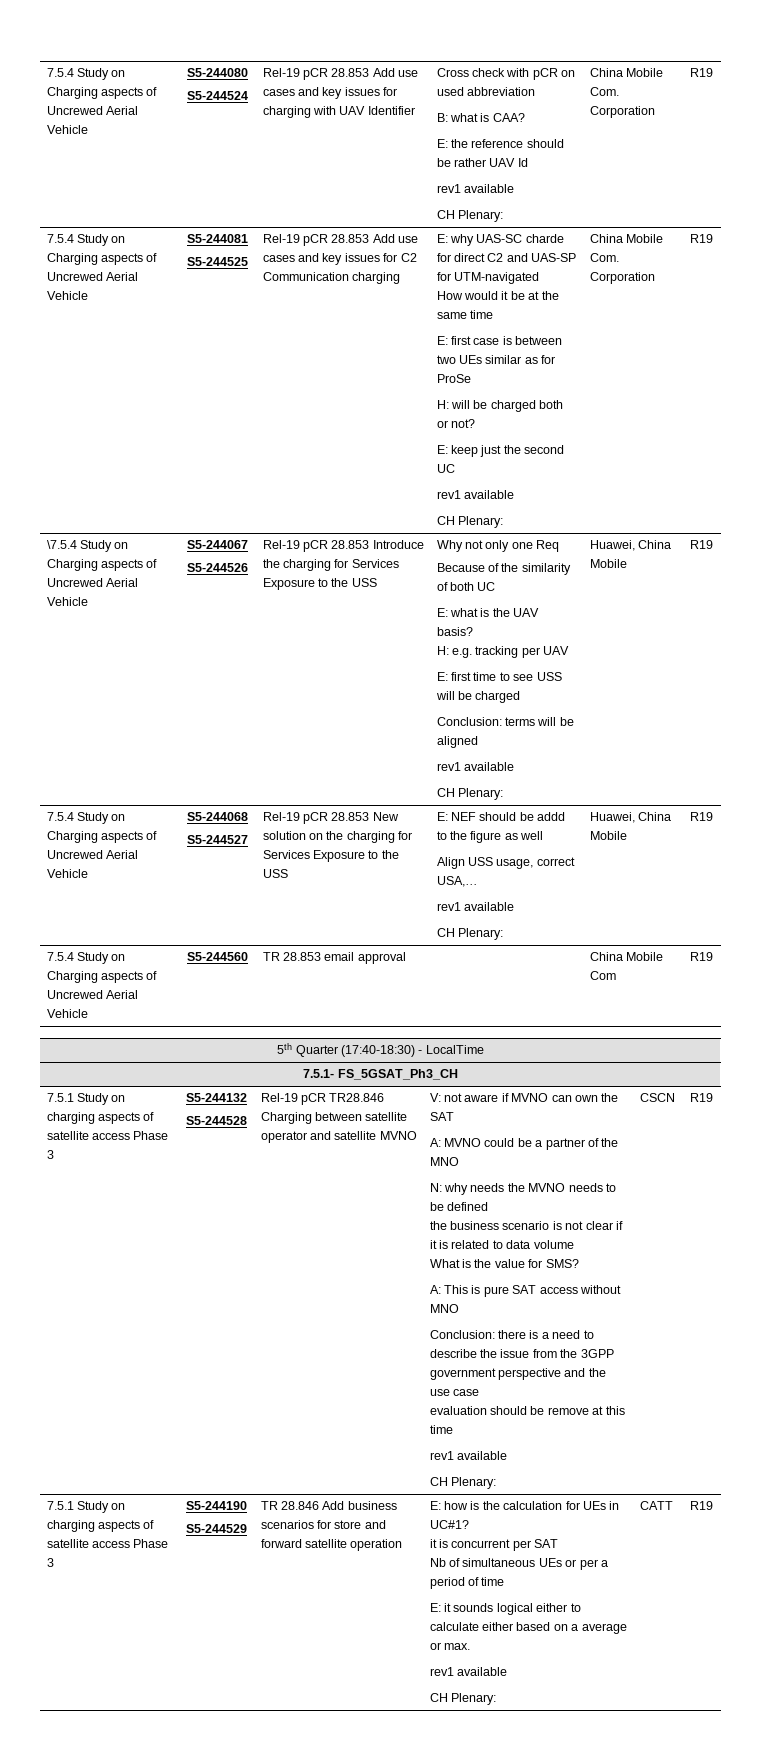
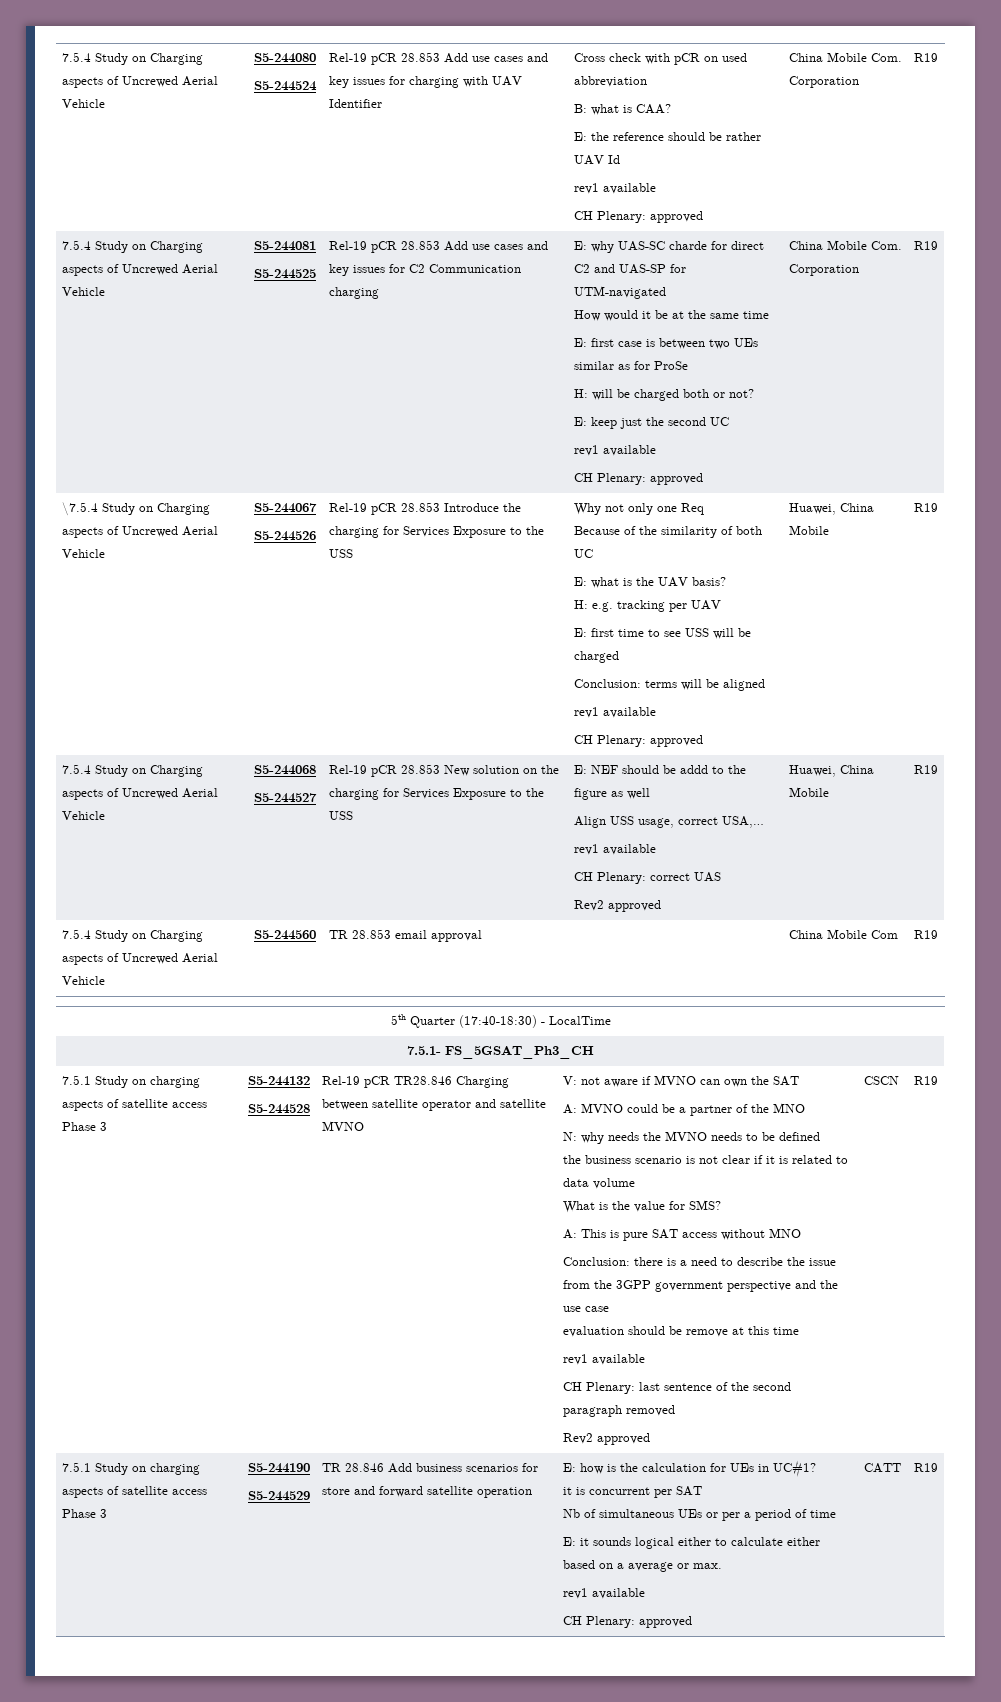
  E: the reference should be rather UAV Id
  rev1 available
- CH Plenary:
+ CH Plenary: approved
  E: keep just the second UC
  rev1 available
- CH Plenary:
+ CH Plenary: approved
  Conclusion: terms will be aligned
  rev1 available
- CH Plenary:
+ CH Plenary: approved
  Align USS usage, correct USA,…
  rev1 available
- CH Plenary:
+ CH Plenary: correct UAS
+ Rev2 approved
  evaluation should be remove at this time
  rev1 available
- CH Plenary:
+ CH Plenary: last sentence of the second paragraph removed
+ Rev2 approved
  E: it sounds logical either to calculate either based on a average or max.
  rev1 available
- CH Plenary:
+ CH Plenary: approved

